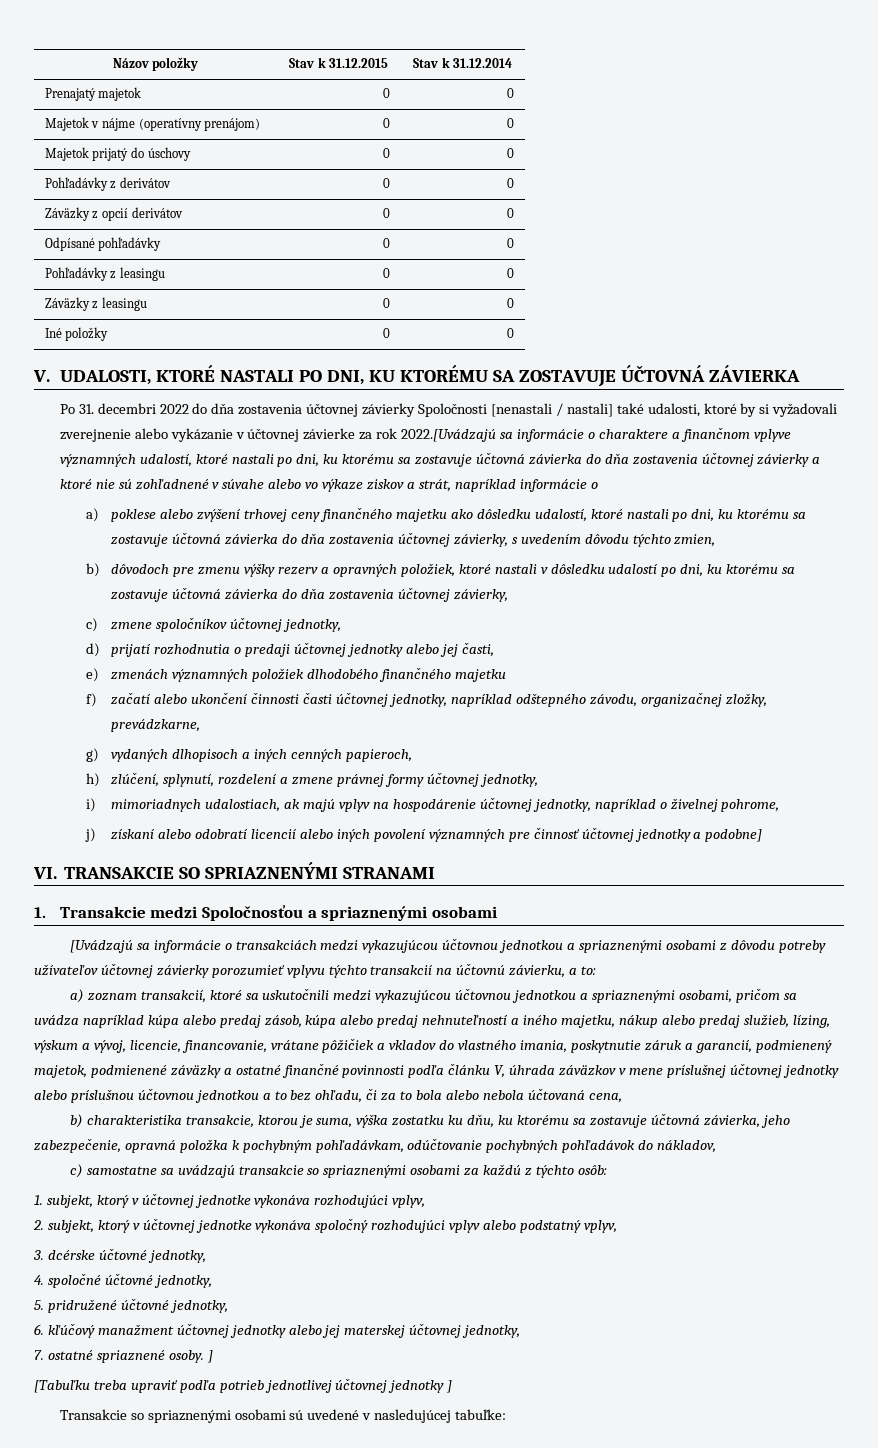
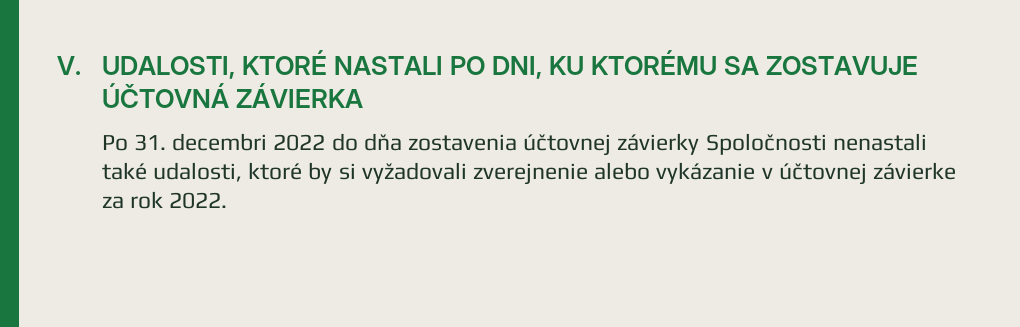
- Názov položky | Stav k 31.12.2015 | Stav k 31.12.2014
- Prenajatý majetok | 0 | 0
- Majetok v nájme (operatívny prenájom) | 0 | 0
- Majetok prijatý do úschovy | 0 | 0
- Pohľadávky z derivátov | 0 | 0
- Záväzky z opcií derivátov | 0 | 0
- Odpísané pohľadávky | 0 | 0
- Pohľadávky z leasingu | 0 | 0
- Záväzky z leasingu | 0 | 0
- Iné položky | 0 | 0
- Po 31. decembri 2022 do dňa zostavenia účtovnej závierky Spoločnosti [nenastali / nastali] také udalosti, ktoré by si vyžadovali zverejnenie alebo vykázanie v účtovnej závierke za rok 2022.[Uvádzajú sa informácie o charaktere a finančnom vplyve významných udalostí, ktoré nastali po dni, ku ktorému sa zostavuje účtovná závierka do dňa zostavenia účtovnej závierky a ktoré nie sú zohľadnené v súvahe alebo vo výkaze ziskov a strát, napríklad informácie o
- a) poklese alebo zvýšení trhovej ceny finančného majetku ako dôsledku udalostí, ktoré nastali po dni, ku ktorému sa zostavuje účtovná závierka do dňa zostavenia účtovnej závierky, s uvedením dôvodu týchto zmien,
- b) dôvodoch pre zmenu výšky rezerv a opravných položiek, ktoré nastali v dôsledku udalostí po dni, ku ktorému sa zostavuje účtovná závierka do dňa zostavenia účtovnej závierky,
- c) zmene spoločníkov účtovnej jednotky,
- d) prijatí rozhodnutia o predaji účtovnej jednotky alebo jej časti,
- e) zmenách významných položiek dlhodobého finančného majetku
- f) začatí alebo ukončení činnosti časti účtovnej jednotky, napríklad odštepného závodu, organizačnej zložky, prevádzkarne,
- g) vydaných dlhopisoch a iných cenných papieroch,
- h) zlúčení, splynutí, rozdelení a zmene právnej formy účtovnej jednotky,
- i) mimoriadnych udalostiach, ak majú vplyv na hospodárenie účtovnej jednotky, napríklad o živelnej pohrome,
- j) získaní alebo odobratí licencií alebo iných povolení významných pre činnosť účtovnej jednotky a podobne]
- VI. TRANSAKCIE SO SPRIAZNENÝMI STRANAMI
- 1. Transakcie medzi Spoločnosťou a spriaznenými osobami
- [Uvádzajú sa informácie o transakciách medzi vykazujúcou účtovnou jednotkou a spriaznenými osobami z dôvodu potreby užívateľov účtovnej závierky porozumieť vplyvu týchto transakcií na účtovnú závierku, a to:
- a) zoznam transakcií, ktoré sa uskutočnili medzi vykazujúcou účtovnou jednotkou a spriaznenými osobami, pričom sa uvádza napríklad kúpa alebo predaj zásob, kúpa alebo predaj nehnuteľností a iného majetku, nákup alebo predaj služieb, lízing, výskum a vývoj, licencie, financovanie, vrátane pôžičiek a vkladov do vlastného imania, poskytnutie záruk a garancií, podmienený majetok, podmienené záväzky a ostatné finančné povinnosti podľa článku V, úhrada záväzkov v mene príslušnej účtovnej jednotky alebo príslušnou účtovnou jednotkou a to bez ohľadu, či za to bola alebo nebola účtovaná cena,
- b) charakteristika transakcie, ktorou je suma, výška zostatku ku dňu, ku ktorému sa zostavuje účtovná závierka, jeho zabezpečenie, opravná položka k pochybným pohľadávkam, odúčtovanie pochybných pohľadávok do nákladov,
- c) samostatne sa uvádzajú transakcie so spriaznenými osobami za každú z týchto osôb:
- 1. subjekt, ktorý v účtovnej jednotke vykonáva rozhodujúci vplyv,
- 2. subjekt, ktorý v účtovnej jednotke vykonáva spoločný rozhodujúci vplyv alebo podstatný vplyv,
- 3. dcérske účtovné jednotky,
- 4. spoločné účtovné jednotky,
- 5. pridružené účtovné jednotky,
- 6. kľúčový manažment účtovnej jednotky alebo jej materskej účtovnej jednotky,
- 7. ostatné spriaznené osoby. ]
- [Tabuľku treba upraviť podľa potrieb jednotlivej účtovnej jednotky ]
- Transakcie so spriaznenými osobami sú uvedené v nasledujúcej tabuľke:
+ Po 31. decembri 2022 do dňa zostavenia účtovnej závierky Spoločnosti nenastali také udalosti, ktoré by si vyžadovali zverejnenie alebo vykázanie v účtovnej závierke za rok 2022.

